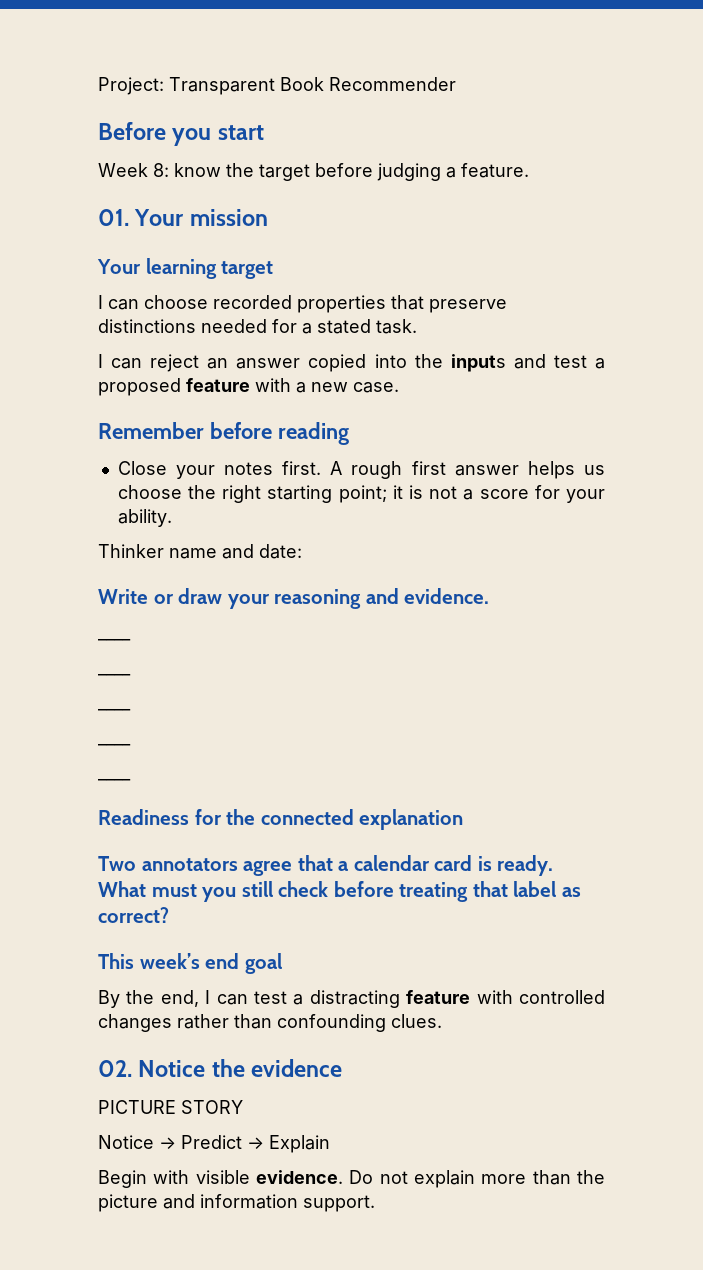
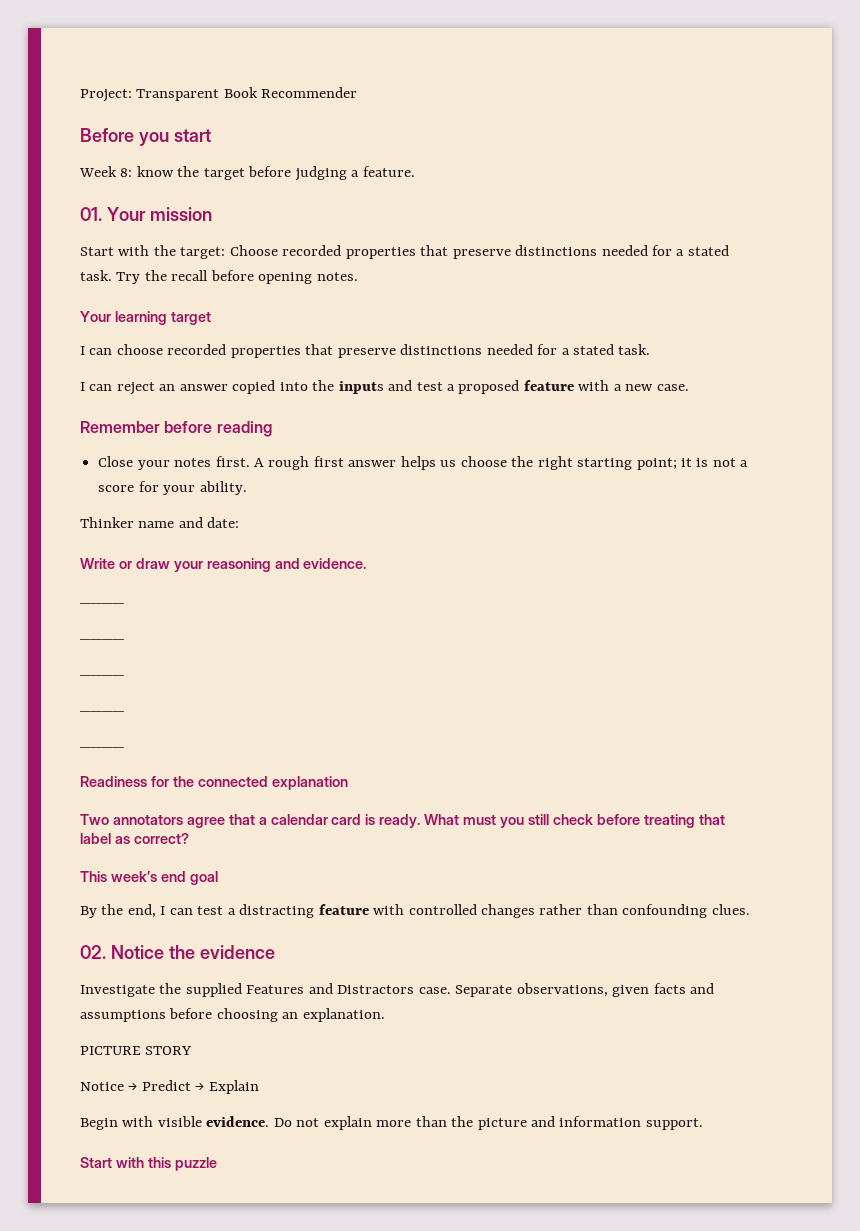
+ Start with the target: Choose recorded properties that preserve distinctions needed for a stated task. Try the recall before opening notes.
+ Investigate the supplied Features and Distractors case. Separate observations, given facts and assumptions before choosing an explanation.
+ Start with this puzzle

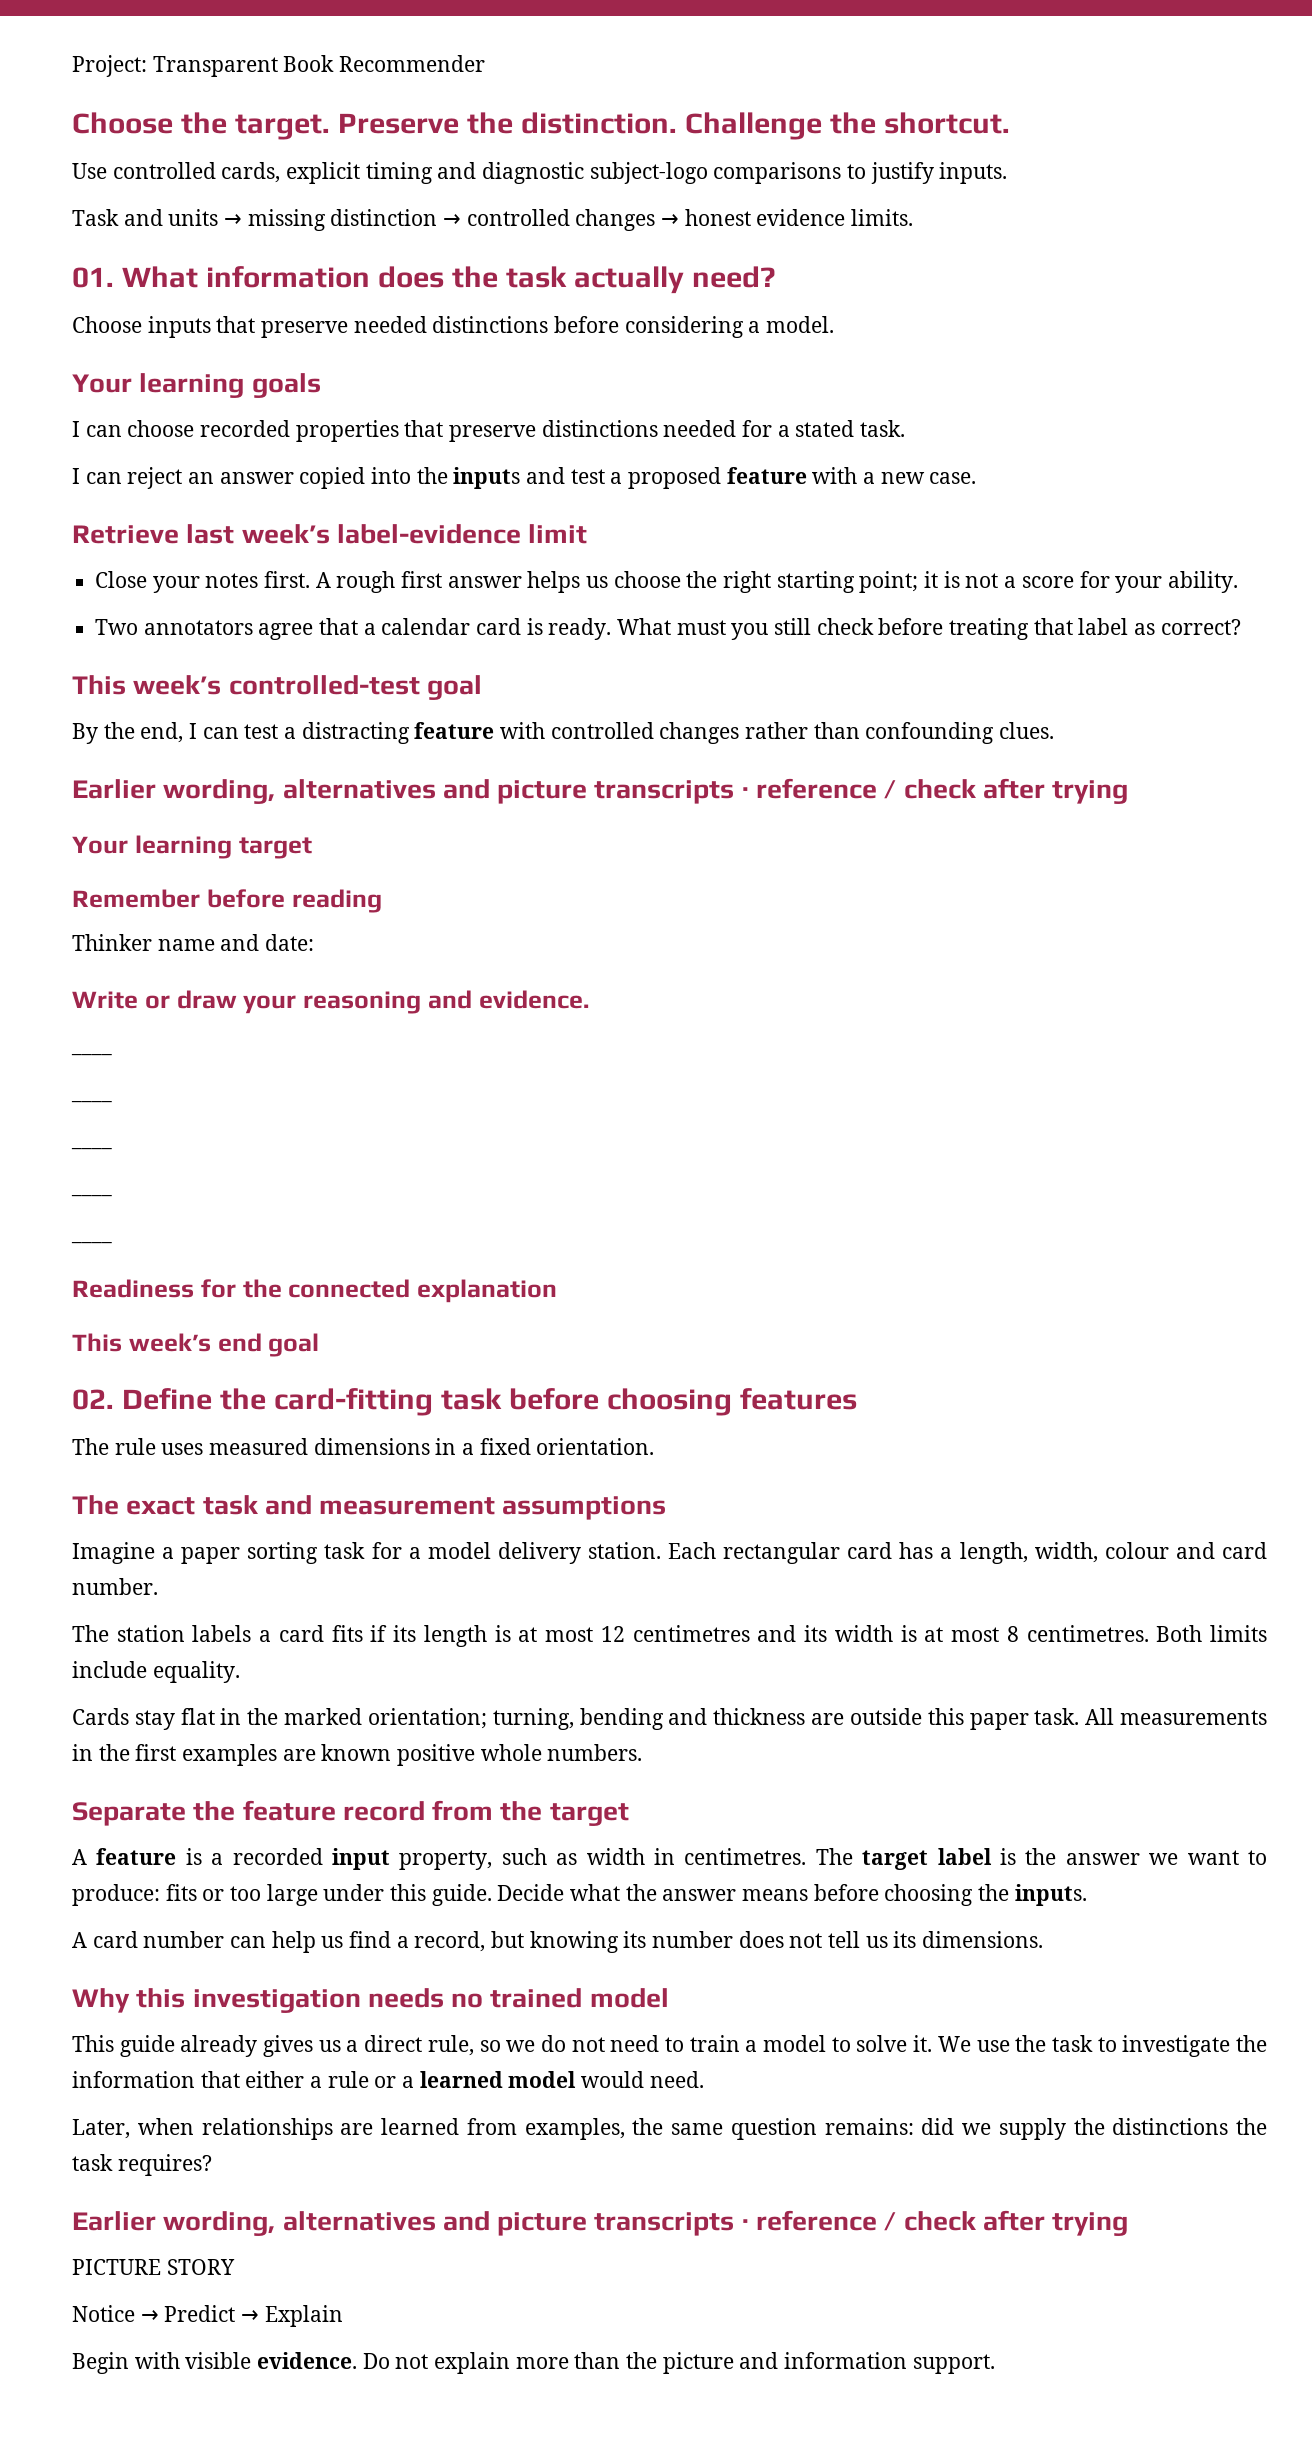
- Before you start
- Week 8: know the target before judging a feature.
- 01. Your mission
- Start with the target: Choose recorded properties that preserve distinctions needed for a stated task. Try the recall before opening notes.
- Your learning target
+ Choose the target. Preserve the distinction. Challenge the shortcut.
+ Use controlled cards, explicit timing and diagnostic subject-logo comparisons to justify inputs.
+ Task and units → missing distinction → controlled changes → honest evidence limits.
+ 01. What information does the task actually need?
+ Choose inputs that preserve needed distinctions before considering a model.
+ Your learning goals
- Remember before reading
+ Retrieve last week’s label-evidence limit
+ Two annotators agree that a calendar card is ready. What must you still check before treating that label as correct?
+ This week’s controlled-test goal
+ By the end, I can test a distracting feature with controlled changes rather than confounding clues.
+ Earlier wording, alternatives and picture transcripts · reference / check after trying
+ Your learning target
+ Remember before reading
- Two annotators agree that a calendar card is ready. What must you still check before treating that label as correct?
  This week’s end goal
- By the end, I can test a distracting feature with controlled changes rather than confounding clues.
- 02. Notice the evidence
- Investigate the supplied Features and Distractors case. Separate observations, given facts and assumptions before choosing an explanation.
+ 02. Define the card-fitting task before choosing features
+ The rule uses measured dimensions in a fixed orientation.
+ The exact task and measurement assumptions
+ Imagine a paper sorting task for a model delivery station. Each rectangular card has a length, width, colour and card number.
+ The station labels a card fits if its length is at most 12 centimetres and its width is at most 8 centimetres. Both limits include equality.
+ Cards stay flat in the marked orientation; turning, bending and thickness are outside this paper task. All measurements in the first examples are known positive whole numbers.
+ Separate the feature record from the target
+ A feature is a recorded input property, such as width in centimetres. The target label is the answer we want to produce: fits or too large under this guide. Decide what the answer means before choosing the inputs.
+ A card number can help us find a record, but knowing its number does not tell us its dimensions.
+ Why this investigation needs no trained model
+ This guide already gives us a direct rule, so we do not need to train a model to solve it. We use the task to investigate the information that either a rule or a learned model would need.
+ Later, when relationships are learned from examples, the same question remains: did we supply the distinctions the task requires?
+ Earlier wording, alternatives and picture transcripts · reference / check after trying
- Start with this puzzle

